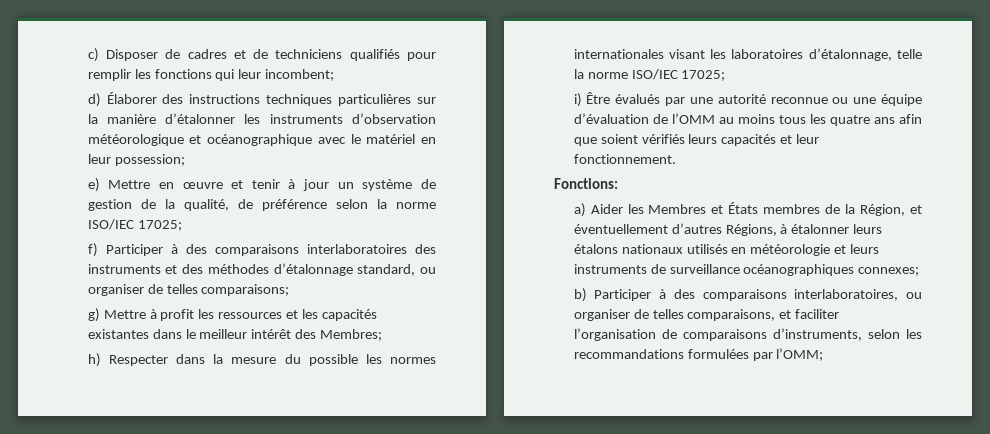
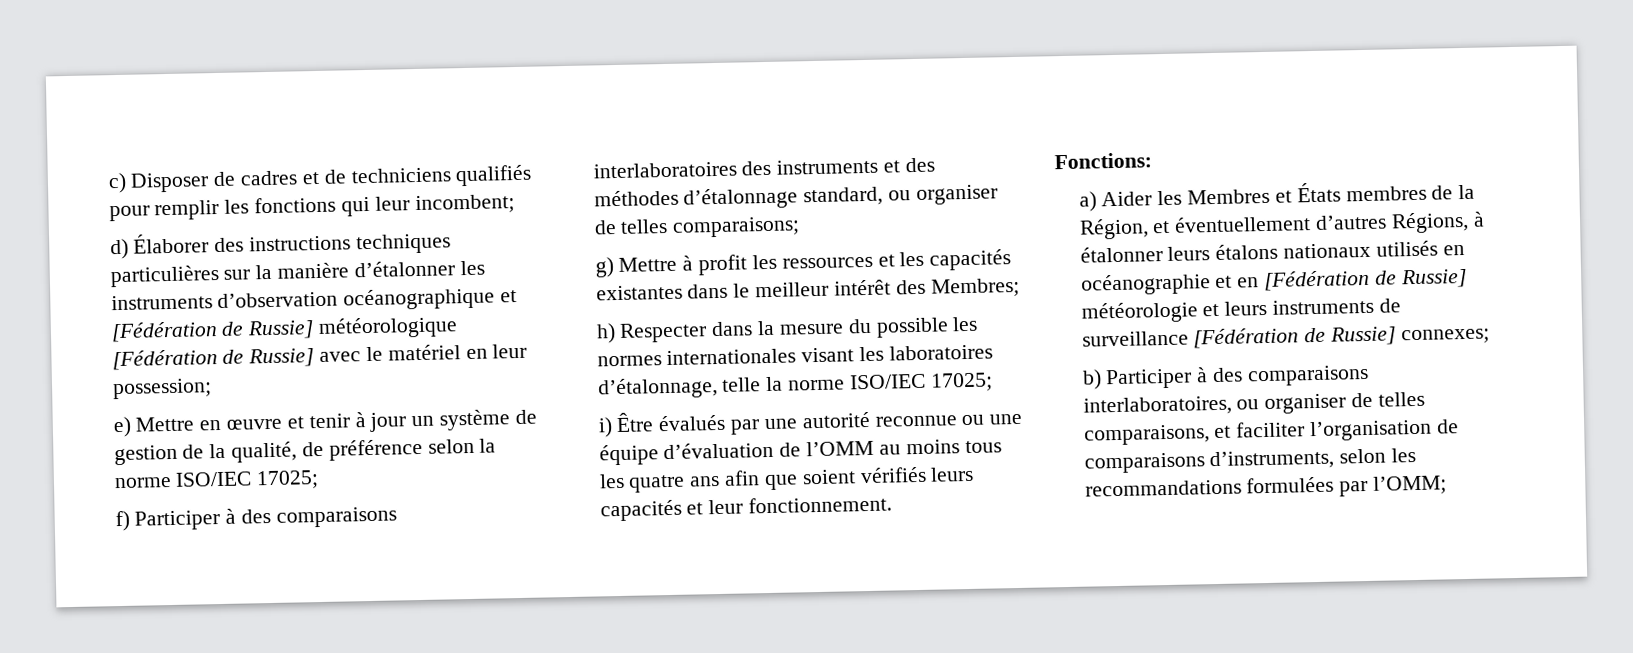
- d) Élaborer des instructions techniques particulières sur la manière d’étalonner les instruments d’observation météorologique et océanographique avec le matériel en leur possession;
+ d) Élaborer des instructions techniques particulières sur la manière d’étalonner les instruments d’observation océanographique et [Fédération de Russie] météorologique [Fédération de Russie] avec le matériel en leur possession;
- a) Aider les Membres et États membres de la Région, et éventuellement d’autres Régions, à étalonner leurs étalons nationaux utilisés en météorologie et leurs instruments de surveillance océanographiques connexes;
+ a) Aider les Membres et États membres de la Région, et éventuellement d’autres Régions, à étalonner leurs étalons nationaux utilisés en océanographie et en [Fédération de Russie] météorologie et leurs instruments de surveillance [Fédération de Russie] connexes;

